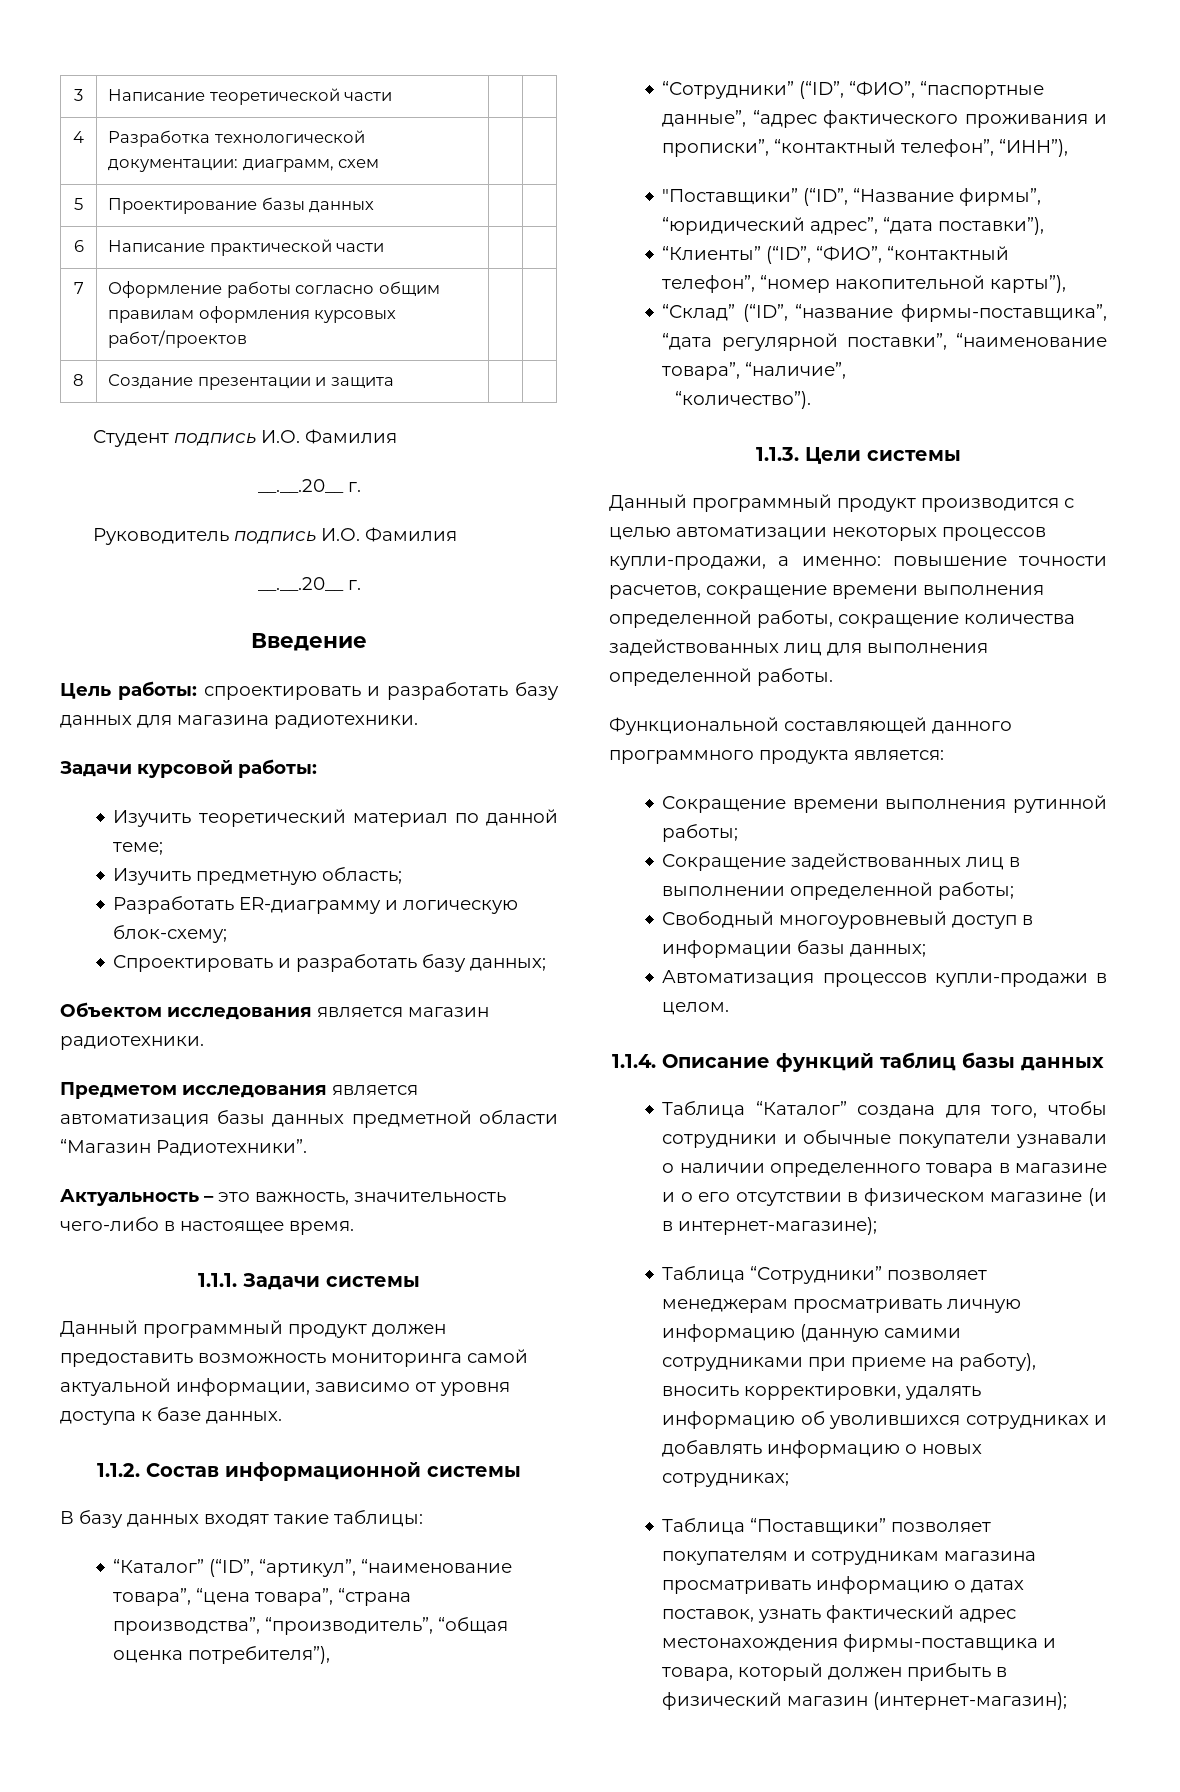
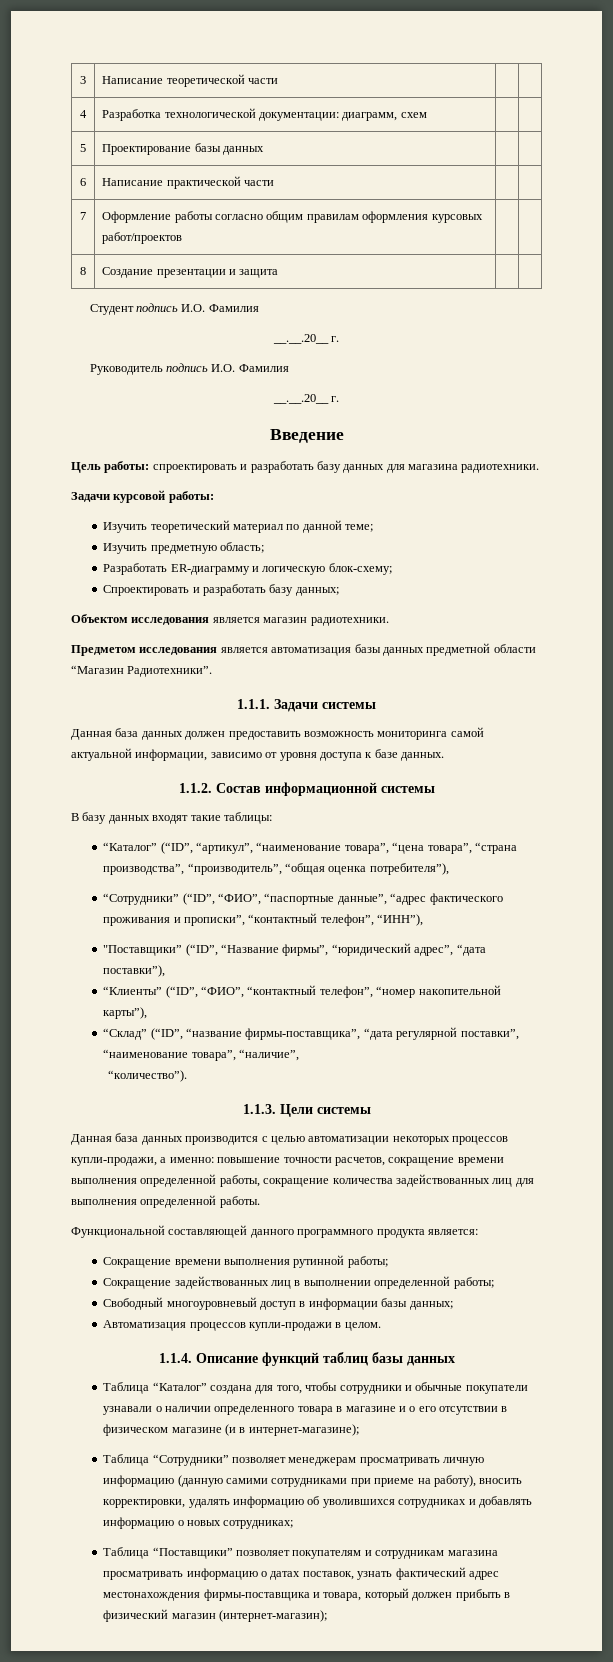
- Актуальность – это важность, значительность чего-либо в настоящее время.
- Данный программный продукт должен предоставить возможность мониторинга самой актуальной информации, зависимо от уровня доступа к базе данных.
+ Данная база данных должен предоставить возможность мониторинга самой актуальной информации, зависимо от уровня доступа к базе данных.
- Данный программный продукт производится с целью автоматизации некоторых процессов купли-продажи, а именно: повышение точности расчетов, сокращение времени выполнения определенной работы, сокращение количества задействованных лиц для выполнения определенной работы.
+ Данная база данных производится с целью автоматизации некоторых процессов купли-продажи, а именно: повышение точности расчетов, сокращение времени выполнения определенной работы, сокращение количества задействованных лиц для выполнения определенной работы.

